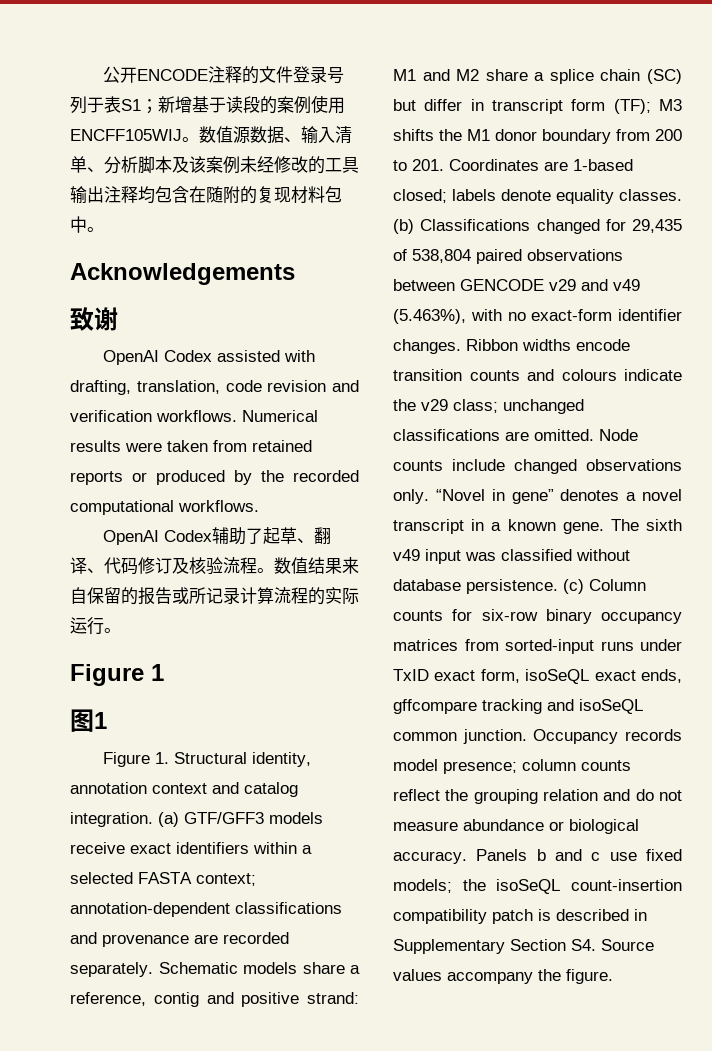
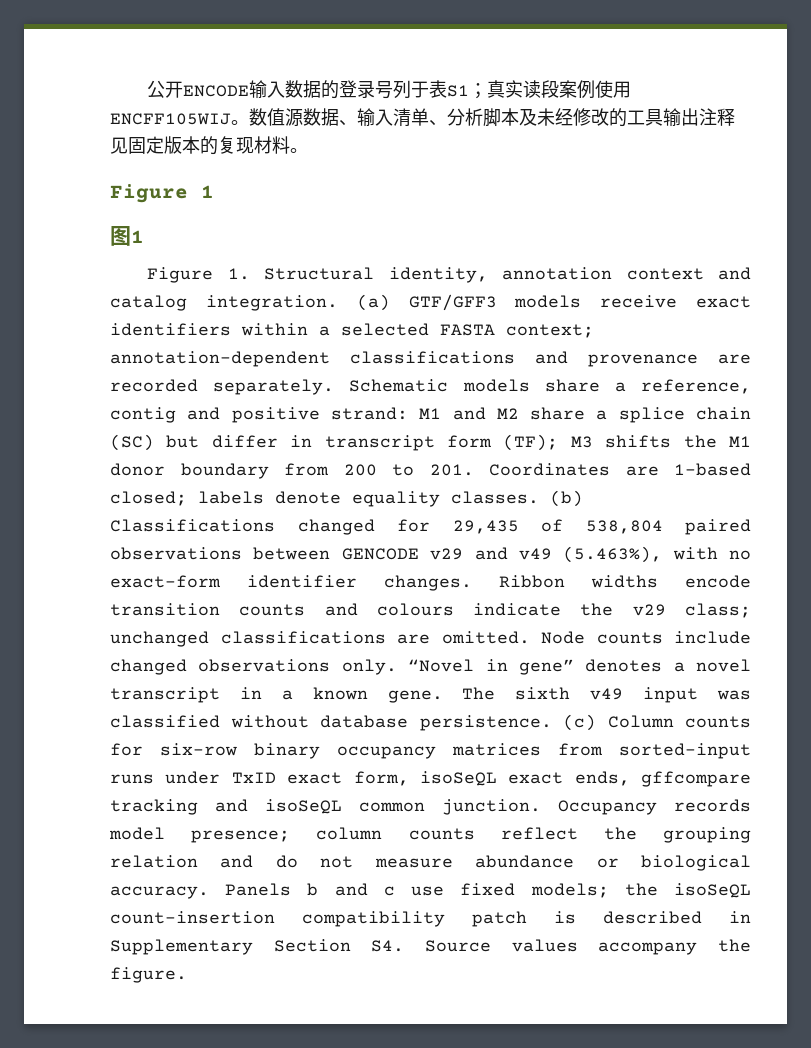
- 公开ENCODE注释的文件登录号列于表S1；新增基于读段的案例使用ENCFF105WIJ。
+ 公开ENCODE输入数据的登录号列于表S1；真实读段案例使用ENCFF105WIJ。
- 数值源数据、输入清单、分析脚本及该案例未经修改的工具输出注释均包含在随附的复现材料包中。
- Acknowledgements
- 致谢
- OpenAI Codex assisted with drafting, translation, code revision and verification workflows. Numerical results were taken from retained reports or produced by the recorded computational workflows.
- OpenAI Codex辅助了起草、翻译、代码修订及核验流程。数值结果来自保留的报告或所记录计算流程的实际运行。
+ 数值源数据、输入清单、分析脚本及未经修改的工具输出注释见固定版本的复现材料。

